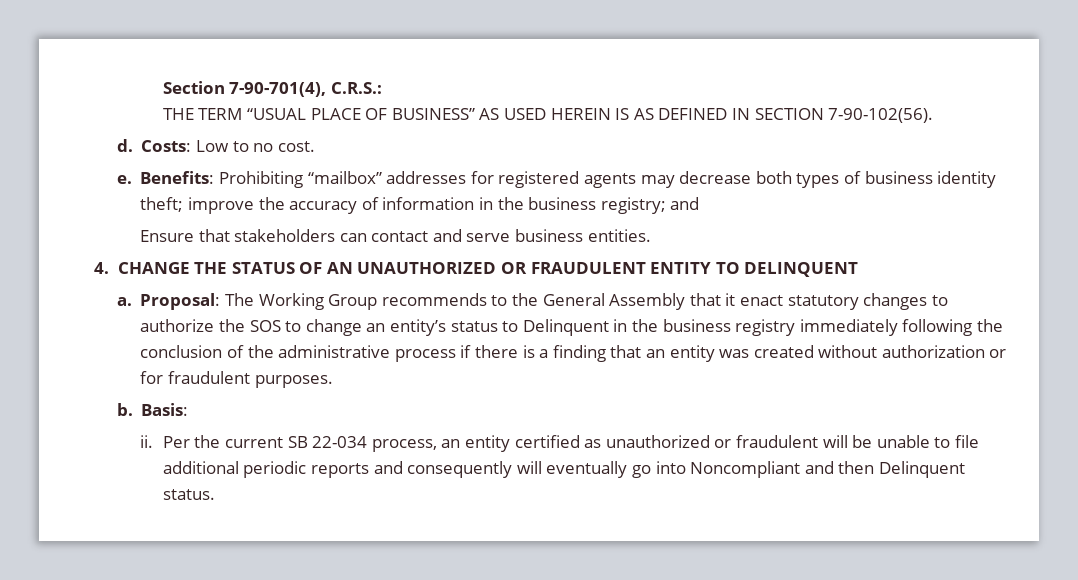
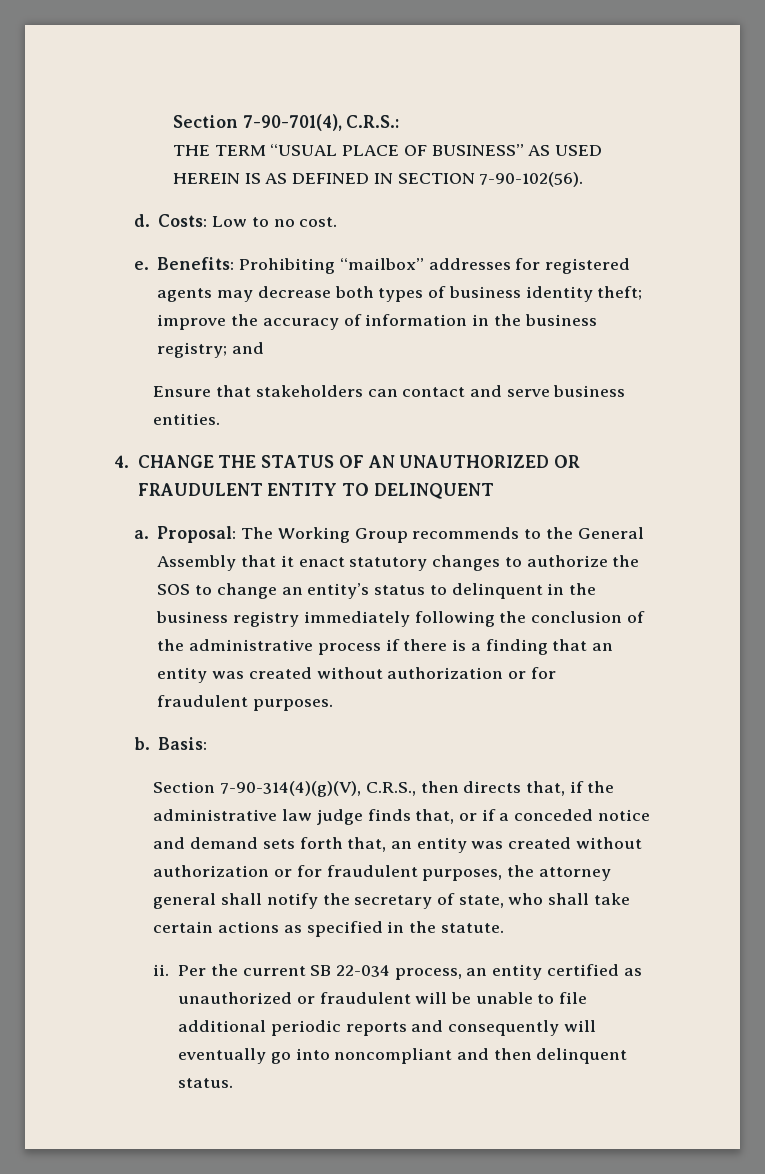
- Proposal: The Working Group recommends to the General Assembly that it enact statutory changes to authorize the SOS to change an entity’s status to Delinquent in the business registry immediately following the conclusion of the administrative process if there is a finding that an entity was created without authorization or for fraudulent purposes.
+ Proposal: The Working Group recommends to the General Assembly that it enact statutory changes to authorize the SOS to change an entity’s status to delinquent in the business registry immediately following the conclusion of the administrative process if there is a finding that an entity was created without authorization or for fraudulent purposes.
+ Section 7-90-314(4)(g)(V), C.R.S., then directs that, if the administrative law judge finds that, or if a conceded notice and demand sets forth that, an entity was created without authorization or for fraudulent purposes, the attorney general shall notify the secretary of state, who shall take certain actions as specified in the statute.
- Per the current SB 22-034 process, an entity certified as unauthorized or fraudulent will be unable to file additional periodic reports and consequently will eventually go into Noncompliant and then Delinquent status.
+ Per the current SB 22-034 process, an entity certified as unauthorized or fraudulent will be unable to file additional periodic reports and consequently will eventually go into noncompliant and then delinquent status.

